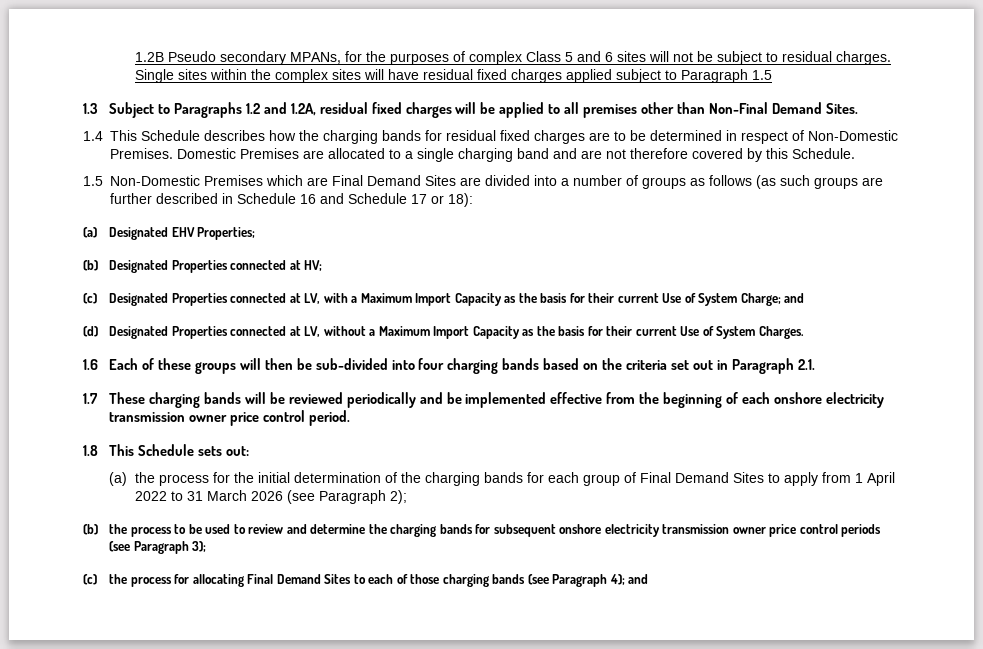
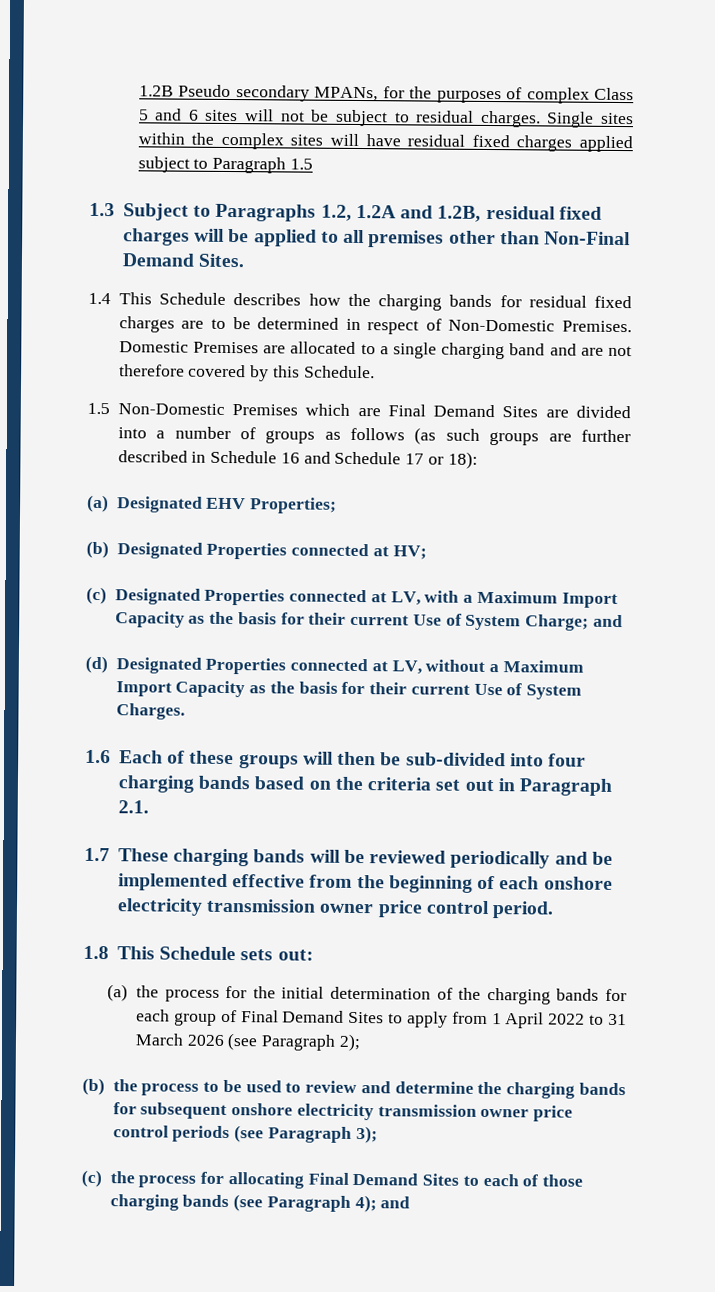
- 1.3 Subject to Paragraphs 1.2 and 1.2A, residual fixed charges will be applied to all premises other than Non-Final Demand Sites.
+ 1.3 Subject to Paragraphs 1.2, 1.2A and 1.2B, residual fixed charges will be applied to all premises other than Non-Final Demand Sites.

